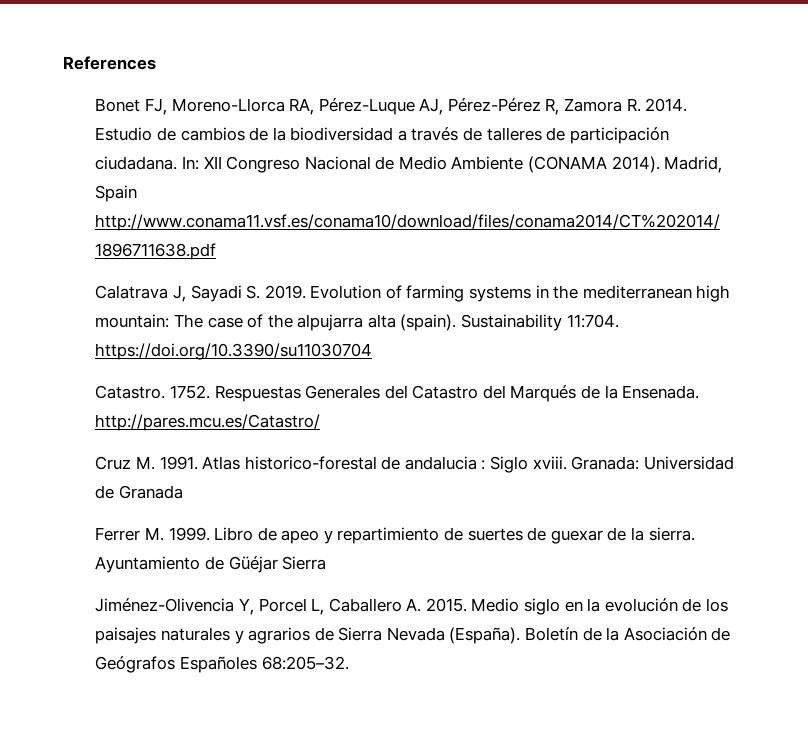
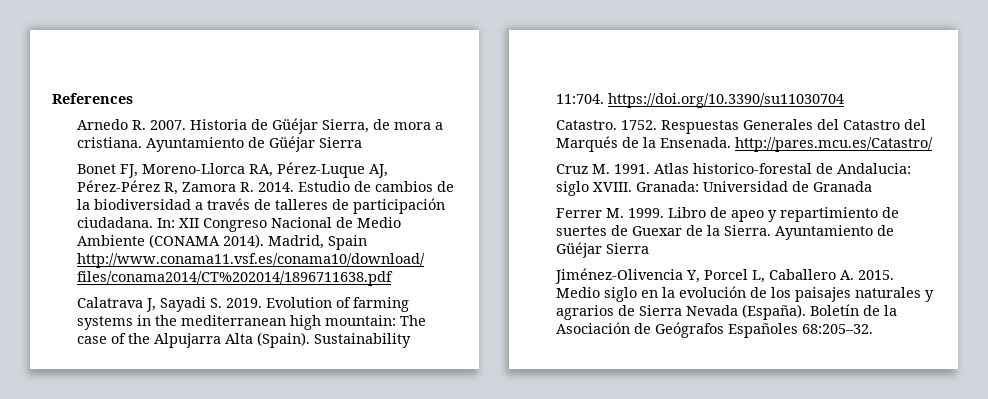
+ Arnedo R. 2007. Historia de Güéjar Sierra, de mora a cristiana. Ayuntamiento de Güéjar Sierra
- Evolution of farming systems in the mediterranean high mountain: The case of the alpujarra alta (spain).
+ Evolution of farming systems in the mediterranean high mountain: The case of the Alpujarra Alta (Spain).
- Atlas historico-forestal de andalucia : Siglo xviii.
+ Atlas historico-forestal de Andalucia: siglo XVIII.
- Libro de apeo y repartimiento de suertes de guexar de la sierra.
+ Libro de apeo y repartimiento de suertes de Guexar de la Sierra.

